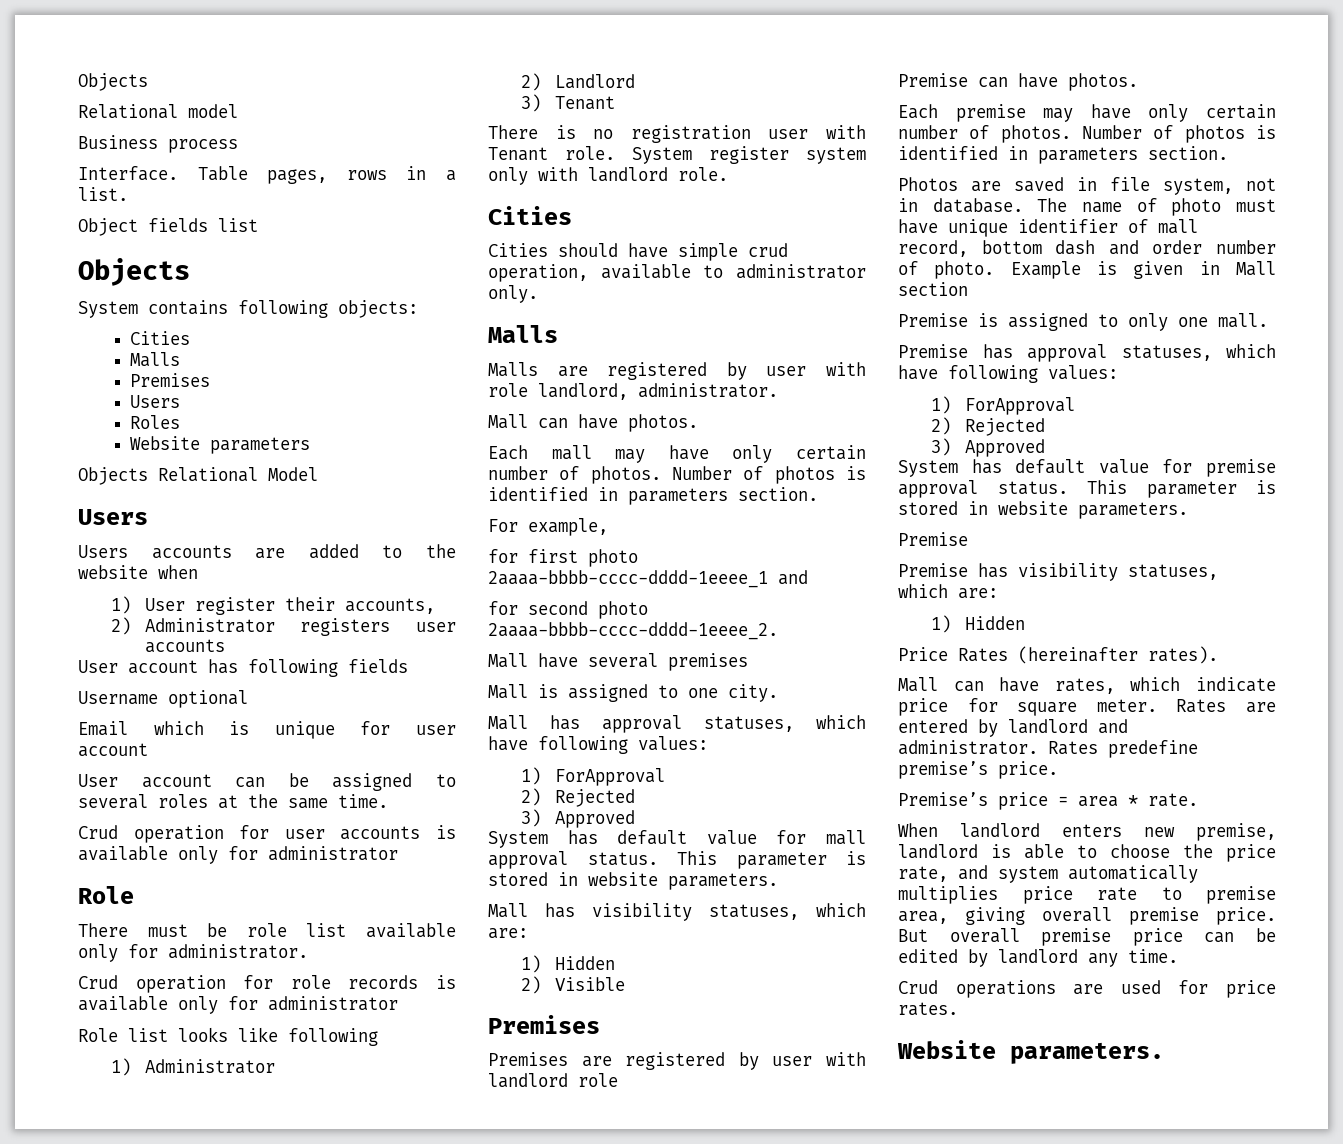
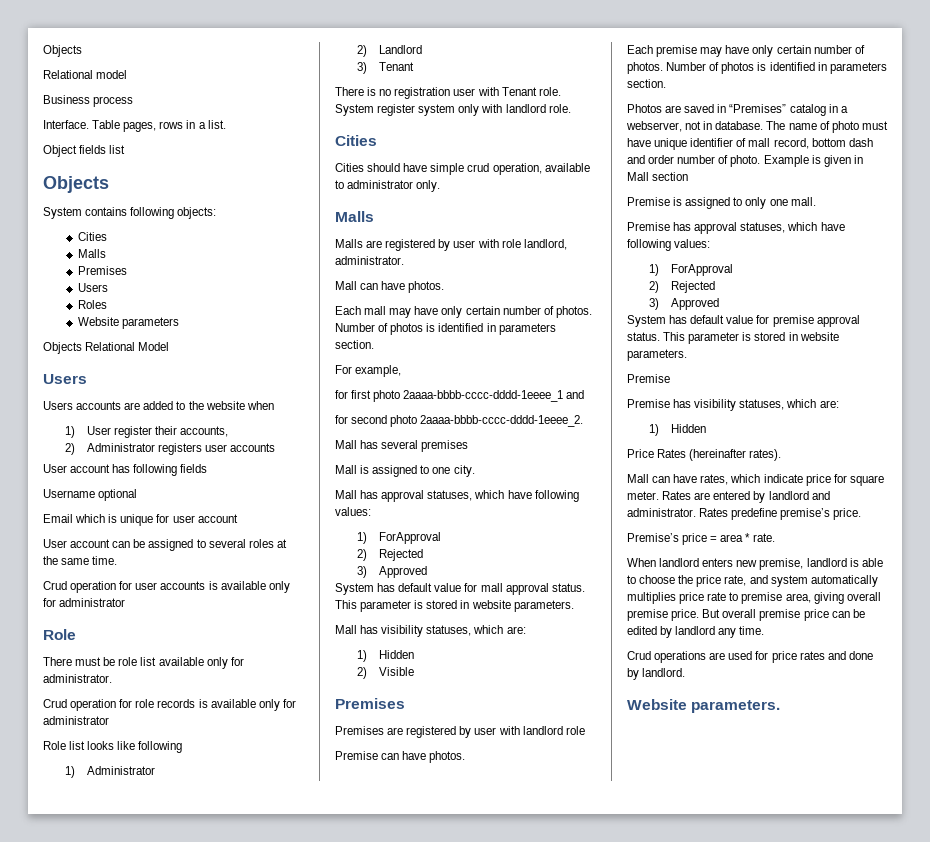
- Mall have several premises
+ Mall has several premises
- Photos are saved in file system, not in database.
+ Photos are saved in “Premises” catalog in a webserver, not in database.
- Crud operations are used for price rates.
+ Crud operations are used for price rates and done by landlord.

